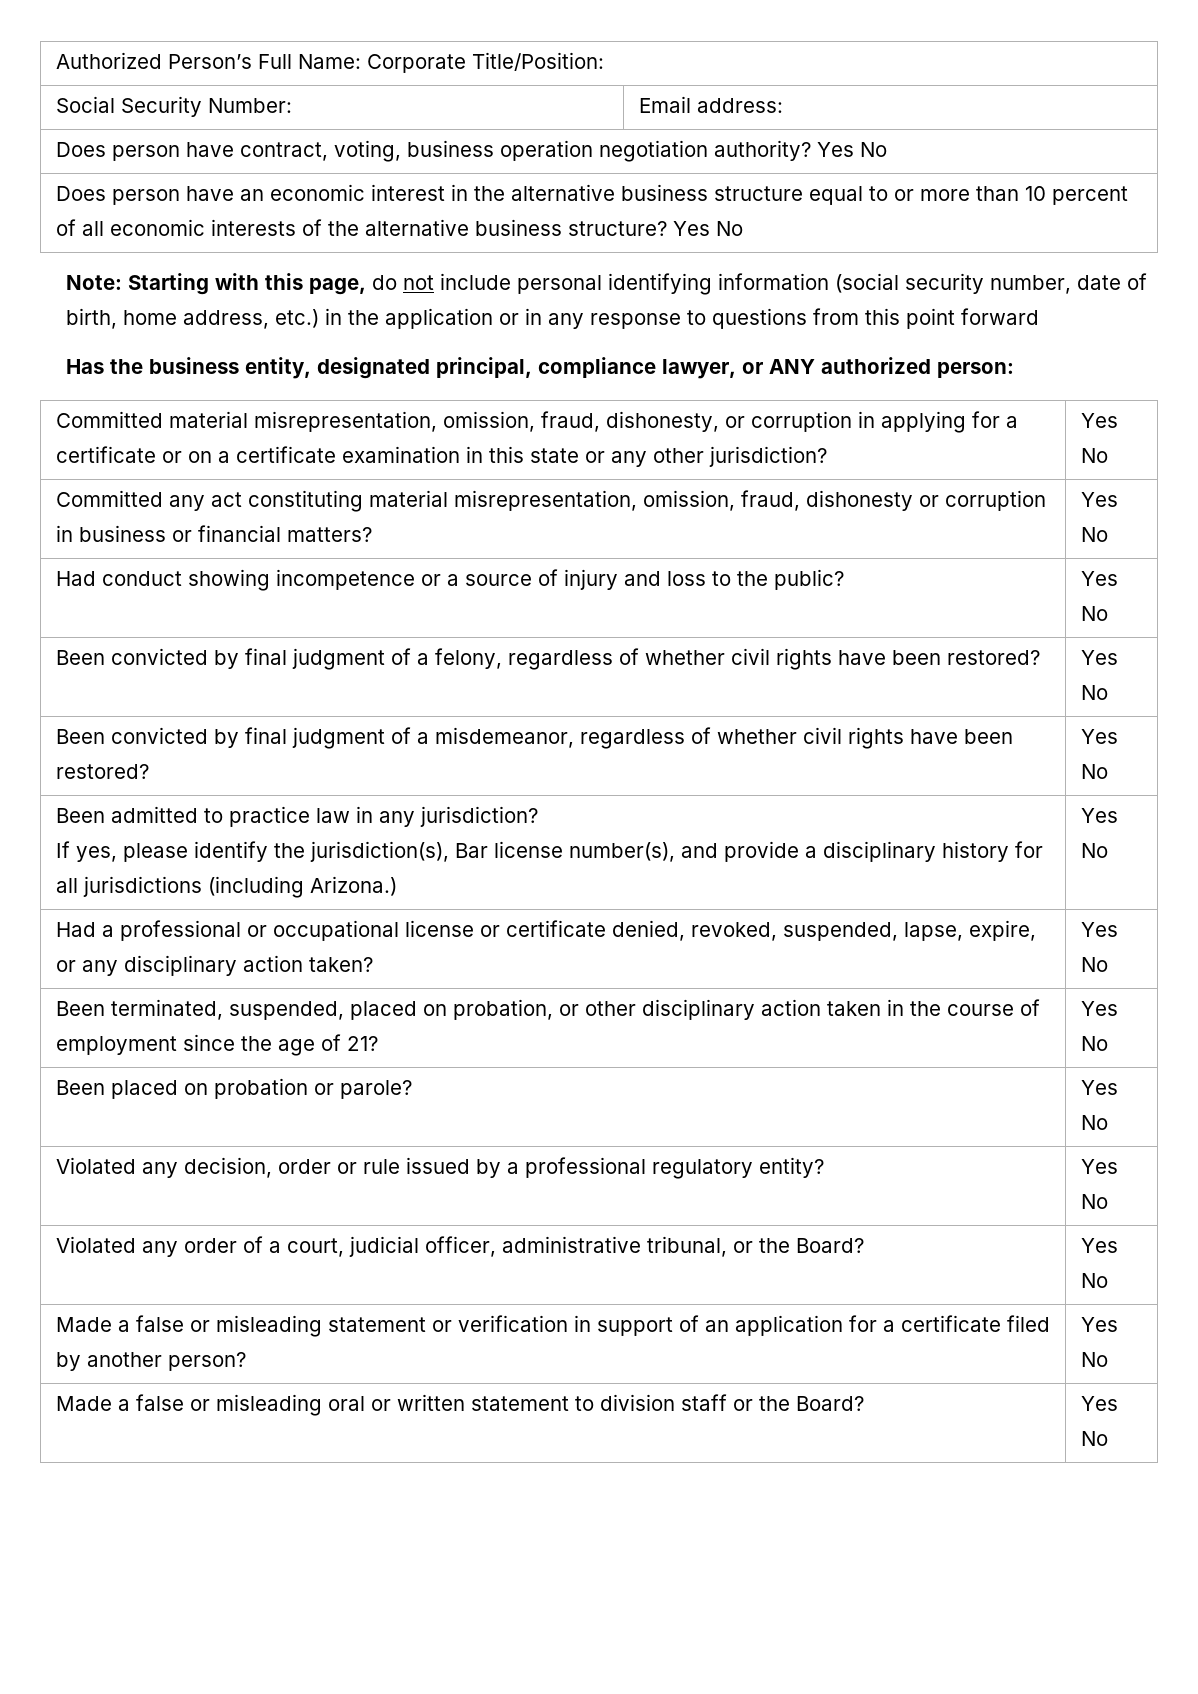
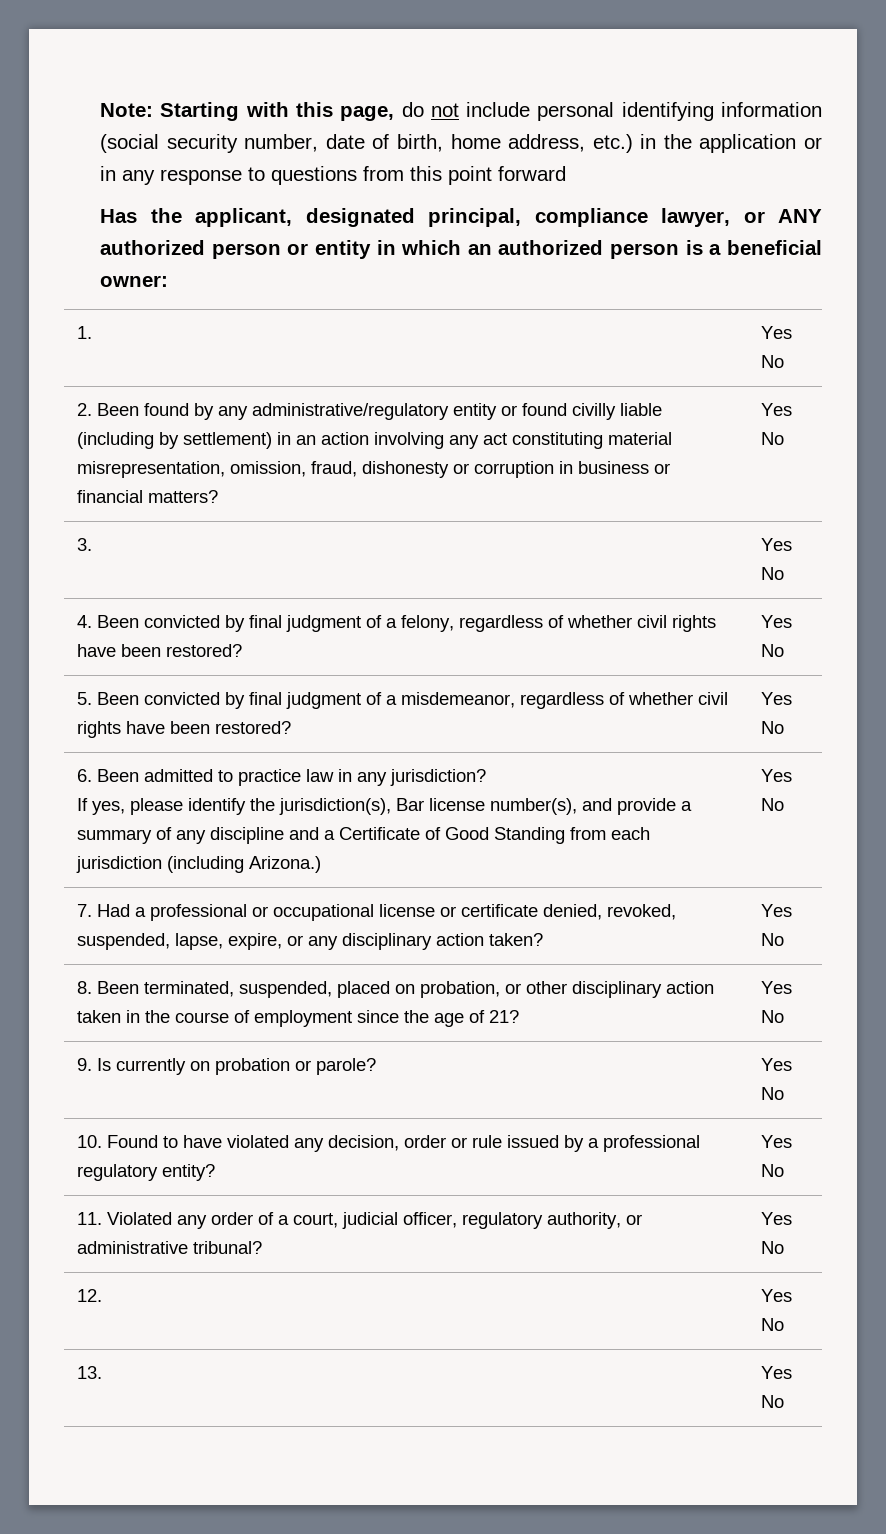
- Authorized Person’s Full Name: Corporate Title/Position:
- Social Security Number: | Email address:
- Does person have contract, voting, business operation negotiation authority? Yes No
- Does person have an economic interest in the alternative business structure equal to or more than 10 percent of all economic interests of the alternative business structure? Yes No
- Has the business entity, designated principal, compliance lawyer, or ANY authorized person:
- Committed material misrepresentation, omission, fraud, dishonesty, or corruption in applying for a certificate or on a certificate examination in this state or any other jurisdiction? | Yes No
- Committed any act constituting material misrepresentation, omission, fraud, dishonesty or corruption in business or financial matters? | Yes No
+ Has the applicant, designated principal, compliance lawyer, or ANY authorized person or entity in which an authorized person is a beneficial owner:
+ 1. | Yes No
+ 2. Been found by any administrative/regulatory entity or found civilly liable (including by settlement) in an action involving any act constituting material misrepresentation, omission, fraud, dishonesty or corruption in business or financial matters? | Yes No
- Had conduct showing incompetence or a source of injury and loss to the public? | Yes No
- Been convicted by final judgment of a felony, regardless of whether civil rights have been restored? | Yes No
+ 3. | Yes No
+ 4. Been convicted by final judgment of a felony, regardless of whether civil rights have been restored? | Yes No
- Been convicted by final judgment of a misdemeanor, regardless of whether civil rights have been restored? | Yes No
+ 5. Been convicted by final judgment of a misdemeanor, regardless of whether civil rights have been restored? | Yes No
- Been admitted to practice law in any jurisdiction?
- If yes, please identify the jurisdiction(s), Bar license number(s), and provide a disciplinary history for all jurisdictions (including Arizona.) | Yes No
+ 6. Been admitted to practice law in any jurisdiction?
+ If yes, please identify the jurisdiction(s), Bar license number(s), and provide a summary of any discipline and a Certificate of Good Standing from each jurisdiction (including Arizona.) | Yes No
- Had a professional or occupational license or certificate denied, revoked, suspended, lapse, expire, or any disciplinary action taken? | Yes No
+ 7. Had a professional or occupational license or certificate denied, revoked, suspended, lapse, expire, or any disciplinary action taken? | Yes No
- Been terminated, suspended, placed on probation, or other disciplinary action taken in the course of employment since the age of 21? | Yes No
+ 8. Been terminated, suspended, placed on probation, or other disciplinary action taken in the course of employment since the age of 21? | Yes No
- Been placed on probation or parole? | Yes No
+ 9. Is currently on probation or parole? | Yes No
- Violated any decision, order or rule issued by a professional regulatory entity? | Yes No
+ 10. Found to have violated any decision, order or rule issued by a professional regulatory entity? | Yes No
- Violated any order of a court, judicial officer, administrative tribunal, or the Board? | Yes No
- Made a false or misleading statement or verification in support of an application for a certificate filed by another person? | Yes No
- Made a false or misleading oral or written statement to division staff or the Board? | Yes No
+ 11. Violated any order of a court, judicial officer, regulatory authority, or administrative tribunal? | Yes No
+ 12. | Yes No
+ 13. | Yes No

